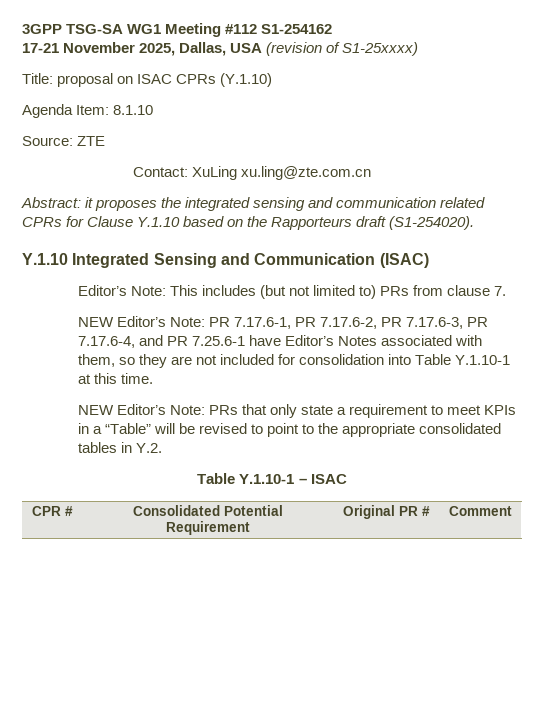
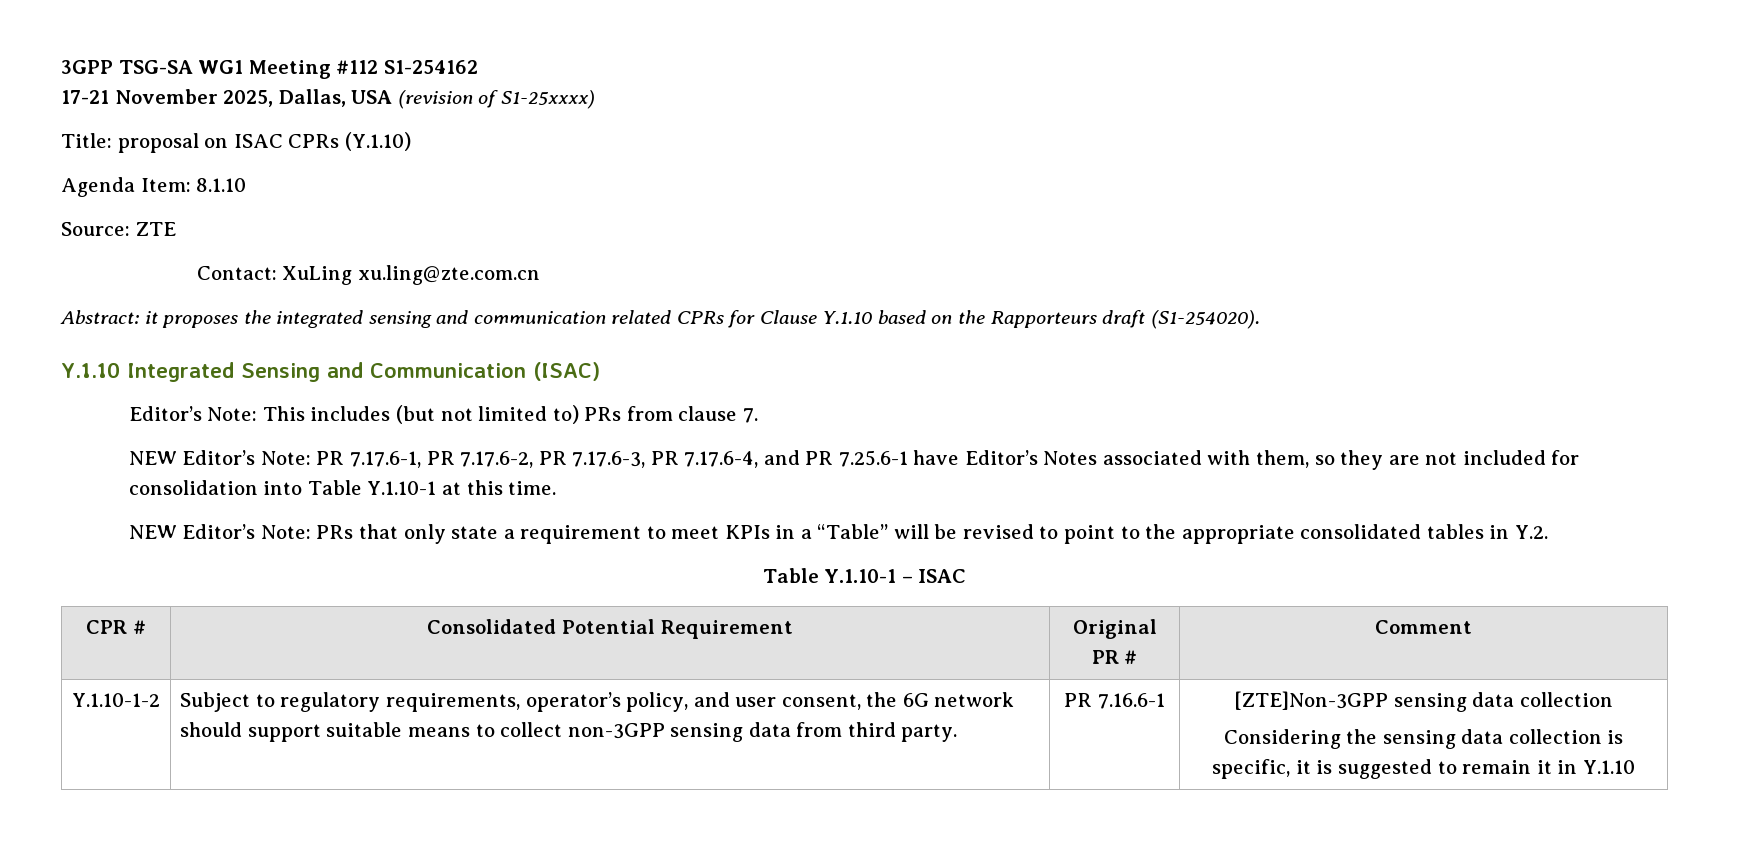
+ Y.1.10-1-2 | Subject to regulatory requirements, operator’s policy, and user consent, the 6G network should support suitable means to collect non-3GPP sensing data from third party. | PR 7.16.6-1 | [ZTE]Non-3GPP sensing data collection
+ Considering the sensing data collection is specific, it is suggested to remain it in Y.1.10

